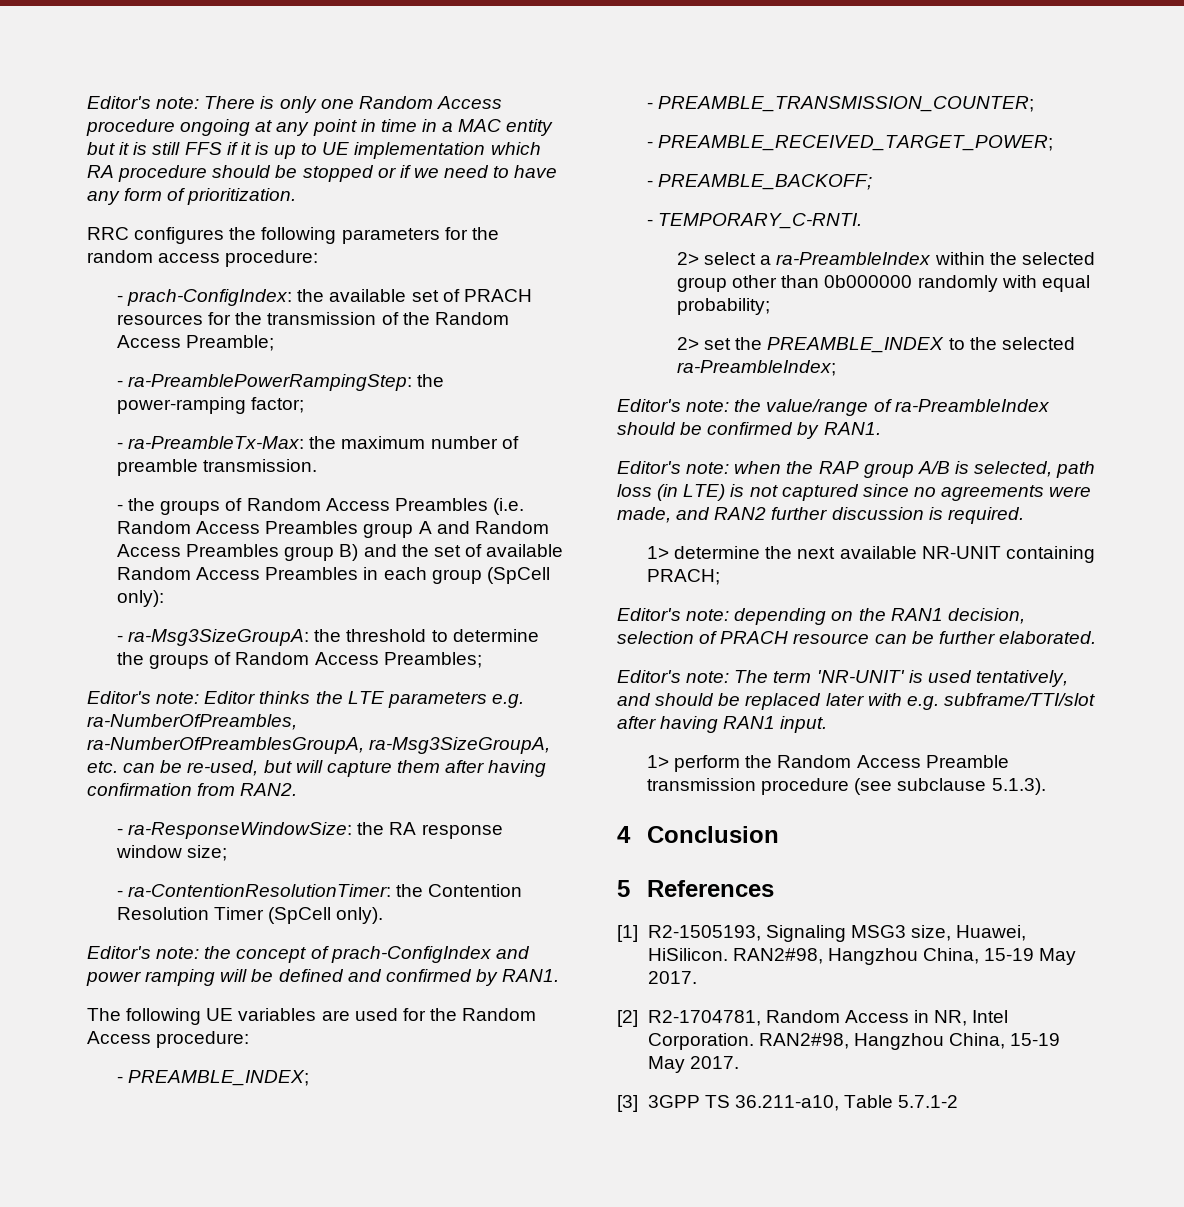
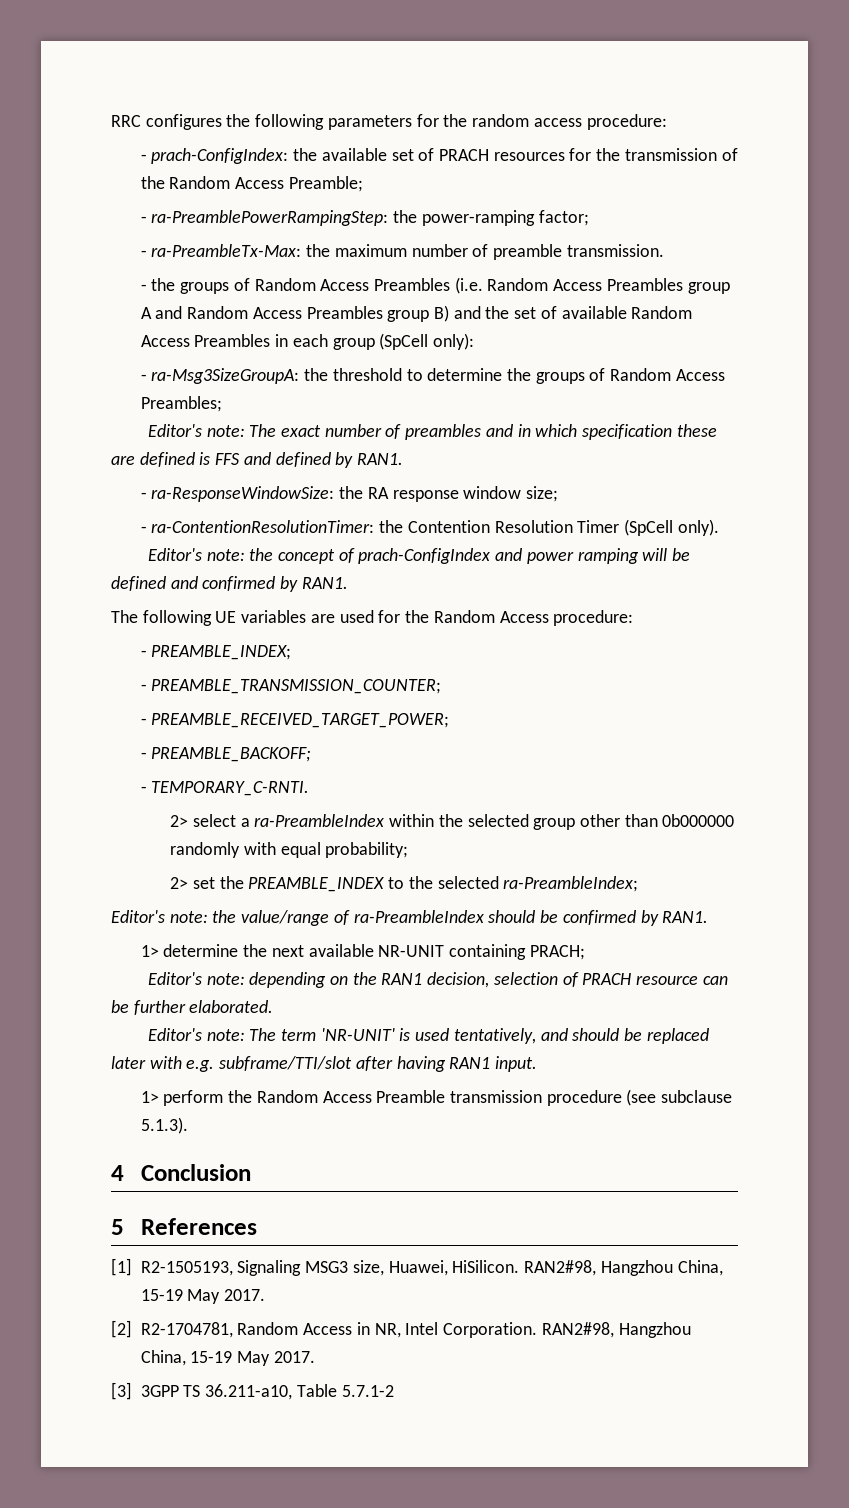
- Editor's note: There is only one Random Access procedure ongoing at any point in time in a MAC entity but it is still FFS if it is up to UE implementation which RA procedure should be stopped or if we need to have any form of prioritization.
- Editor's note: Editor thinks the LTE parameters e.g. ra-NumberOfPreambles, ra-NumberOfPreamblesGroupA, ra-Msg3SizeGroupA, etc. can be re-used, but will capture them after having confirmation from RAN2.
+ Editor's note: The exact number of preambles and in which specification these are defined is FFS and defined by RAN1.
- Editor's note: when the RAP group A/B is selected, path loss (in LTE) is not captured since no agreements were made, and RAN2 further discussion is required.

